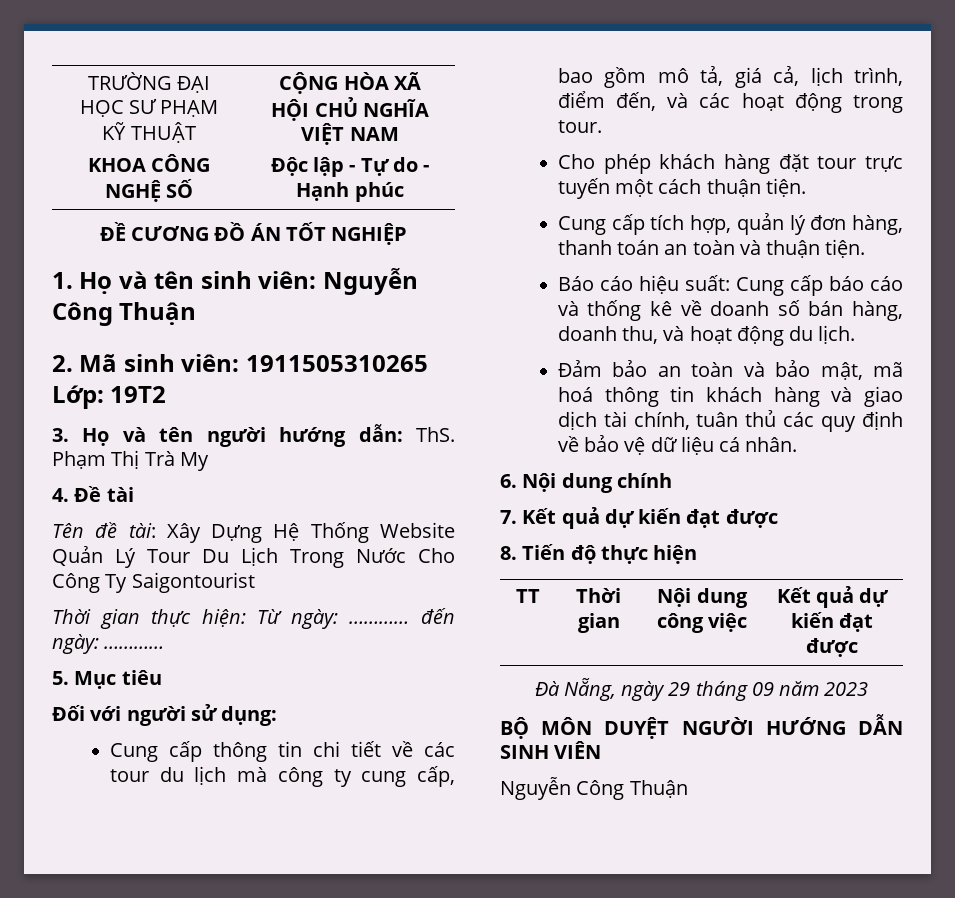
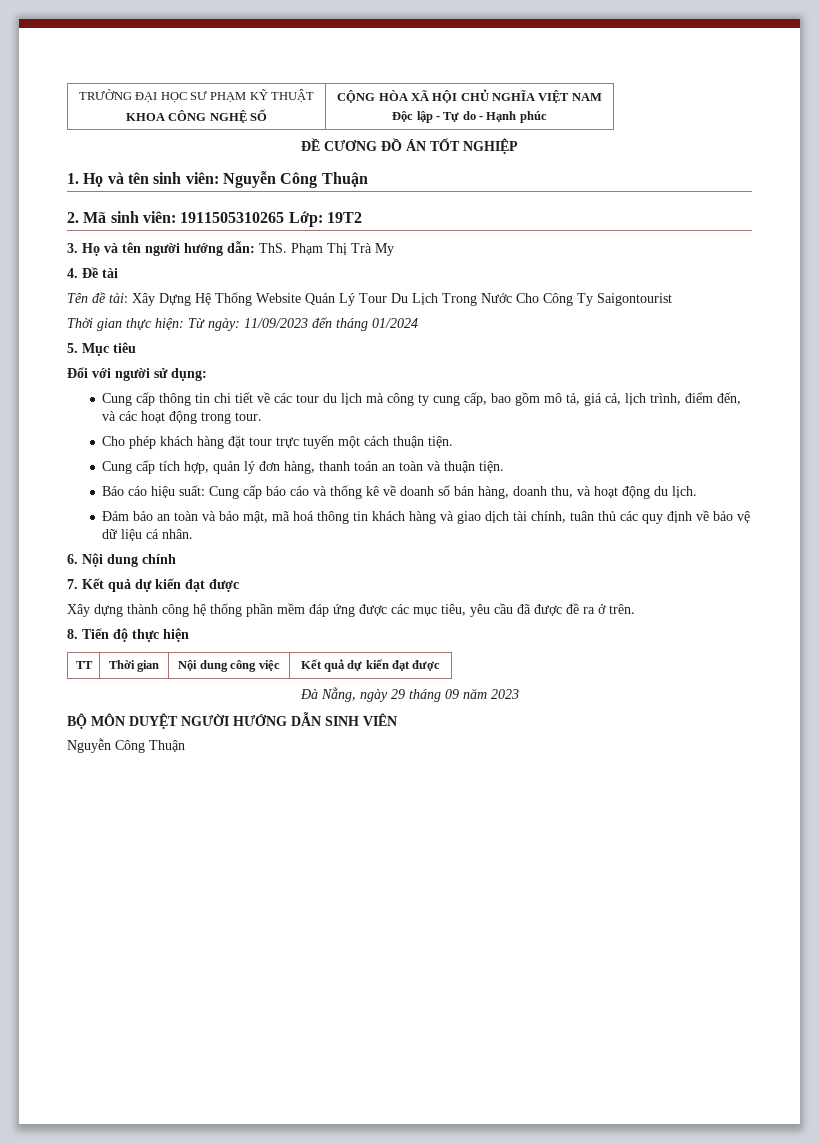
- Thời gian thực hiện: Từ ngày: ………… đến ngày: …………
+ Thời gian thực hiện: Từ ngày: 11/09/2023 đến tháng 01/2024
+ Xây dựng thành công hệ thống phần mềm đáp ứng được các mục tiêu, yêu cầu đã được đề ra ở trên.

